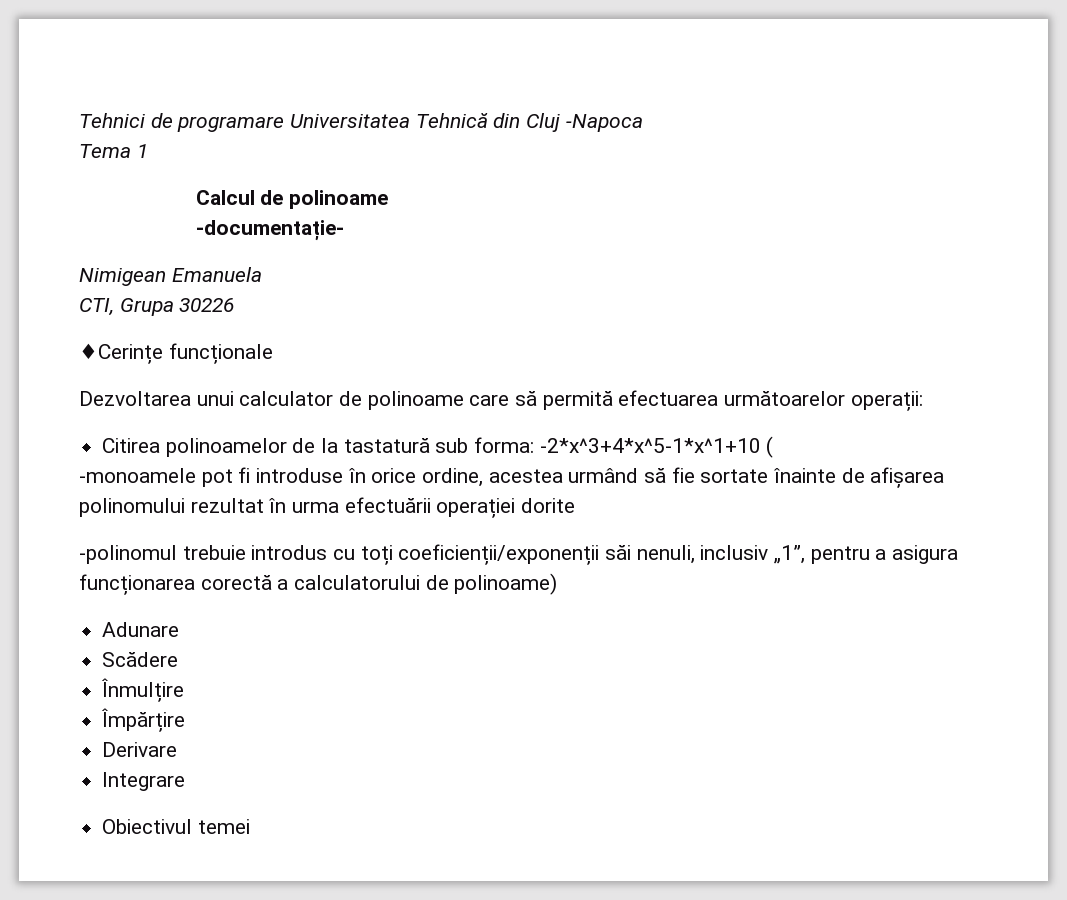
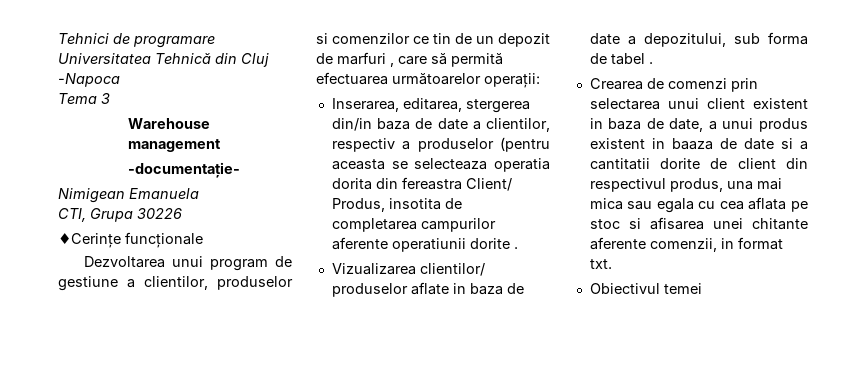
- Tema 1
- Calcul de polinoame
+ Tema 3
+ Warehouse management
- Dezvoltarea unui calculator de polinoame care să permită efectuarea următoarelor operații:
+ Dezvoltarea unui program de gestiune a clientilor, produselor si comenzilor ce tin de un depozit de marfuri , care să permită efectuarea următoarelor operații:
- Citirea polinoamelor de la tastatură sub forma: -2*x^3+4*x^5-1*x^1+10 (
- -monoamele pot fi introduse în orice ordine, acestea urmând să fie sortate înainte de afișarea polinomului rezultat în urma efectuării operației dorite
- -polinomul trebuie introdus cu toți coeficienții/exponenții săi nenuli, inclusiv „1”, pentru a asigura funcționarea corectă a calculatorului de polinoame)
- Adunare
- Scădere
- Înmulțire
- Împărțire
- Derivare
- Integrare
+ Inserarea, editarea, stergerea din/in baza de date a clientilor, respectiv a produselor (pentru aceasta se selecteaza operatia dorita din fereastra Client/ Produs, insotita de completarea campurilor aferente operatiunii dorite .
+ Vizualizarea clientilor/ produselor aflate in baza de date a depozitului, sub forma de tabel .
+ Crearea de comenzi prin selectarea unui client existent in baza de date, a unui produs existent in baaza de date si a cantitatii dorite de client din respectivul produs, una mai mica sau egala cu cea aflata pe stoc si afisarea unei chitante aferente comenzii, in format txt.

